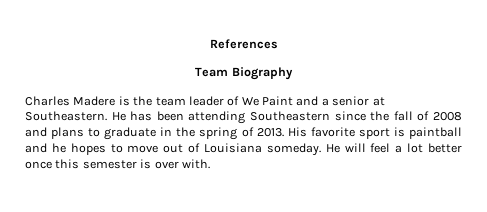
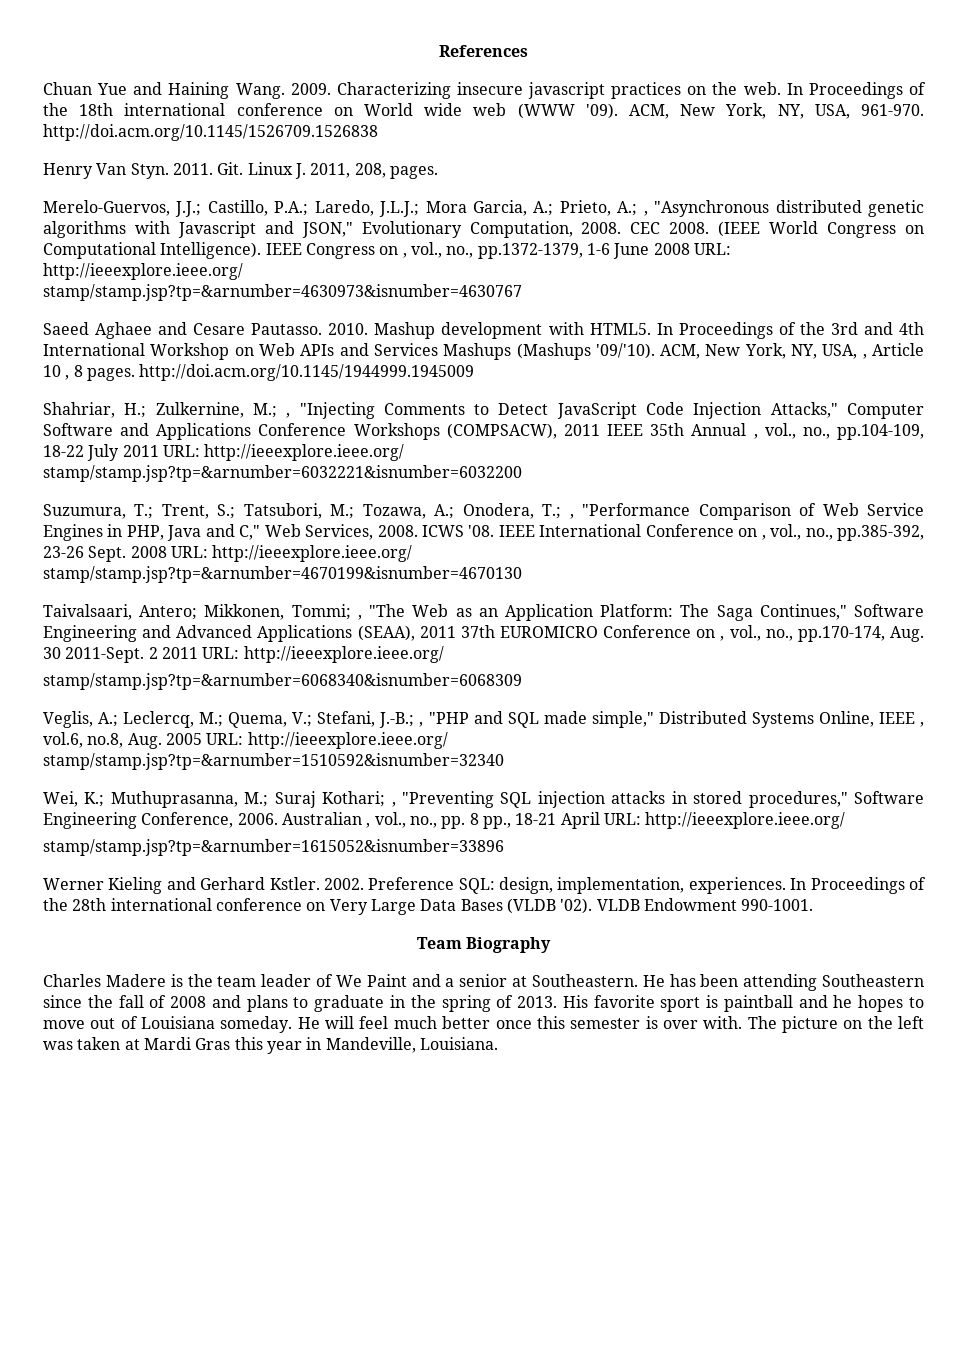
+ Chuan Yue and Haining Wang. 2009. Characterizing insecure javascript practices on the web. In Proceedings of the 18th international conference on World wide web (WWW '09). ACM, New York, NY, USA, 961-970. http://doi.acm.org/10.1145/1526709.1526838
+ Henry Van Styn. 2011. Git. Linux J. 2011, 208, pages.
+ Merelo-Guervos, J.J.; Castillo, P.A.; Laredo, J.L.J.; Mora Garcia, A.; Prieto, A.; , "Asynchronous distributed genetic algorithms with Javascript and JSON," Evolutionary Computation, 2008. CEC 2008. (IEEE World Congress on Computational Intelligence). IEEE Congress on , vol., no., pp.1372-1379, 1-6 June 2008 URL: http://ieeexplore.ieee.org/
+ stamp/stamp.jsp?tp=&arnumber=4630973&isnumber=4630767
+ Saeed Aghaee and Cesare Pautasso. 2010. Mashup development with HTML5. In Proceedings of the 3rd and 4th International Workshop on Web APIs and Services Mashups (Mashups '09/'10). ACM, New York, NY, USA, , Article 10 , 8 pages. http://doi.acm.org/10.1145/1944999.1945009
+ Shahriar, H.; Zulkernine, M.; , "Injecting Comments to Detect JavaScript Code Injection Attacks," Computer Software and Applications Conference Workshops (COMPSACW), 2011 IEEE 35th Annual , vol., no., pp.104-109, 18-22 July 2011 URL: http://ieeexplore.ieee.org/
+ stamp/stamp.jsp?tp=&arnumber=6032221&isnumber=6032200
+ Suzumura, T.; Trent, S.; Tatsubori, M.; Tozawa, A.; Onodera, T.; , "Performance Comparison of Web Service Engines in PHP, Java and C," Web Services, 2008. ICWS '08. IEEE International Conference on , vol., no., pp.385-392, 23-26 Sept. 2008 URL: http://ieeexplore.ieee.org/
+ stamp/stamp.jsp?tp=&arnumber=4670199&isnumber=4670130
+ Taivalsaari, Antero; Mikkonen, Tommi; , "The Web as an Application Platform: The Saga Continues," Software Engineering and Advanced Applications (SEAA), 2011 37th EUROMICRO Conference on , vol., no., pp.170-174, Aug. 30 2011-Sept. 2 2011 URL: http://ieeexplore.ieee.org/
+ stamp/stamp.jsp?tp=&arnumber=6068340&isnumber=6068309
+ Veglis, A.; Leclercq, M.; Quema, V.; Stefani, J.-B.; , "PHP and SQL made simple," Distributed Systems Online, IEEE , vol.6, no.8, Aug. 2005 URL: http://ieeexplore.ieee.org/
+ stamp/stamp.jsp?tp=&arnumber=1510592&isnumber=32340
+ Wei, K.; Muthuprasanna, M.; Suraj Kothari; , "Preventing SQL injection attacks in stored procedures," Software Engineering Conference, 2006. Australian , vol., no., pp. 8 pp., 18-21 April URL: http://ieeexplore.ieee.org/
+ stamp/stamp.jsp?tp=&arnumber=1615052&isnumber=33896
+ Werner Kieling and Gerhard Kstler. 2002. Preference SQL: design, implementation, experiences. In Proceedings of the 28th international conference on Very Large Data Bases (VLDB '02). VLDB Endowment 990-1001.
- He will feel a lot better once this semester is over with.
+ He will feel much better once this semester is over with.
+ The picture on the left was taken at Mardi Gras this year in Mandeville, Louisiana.

